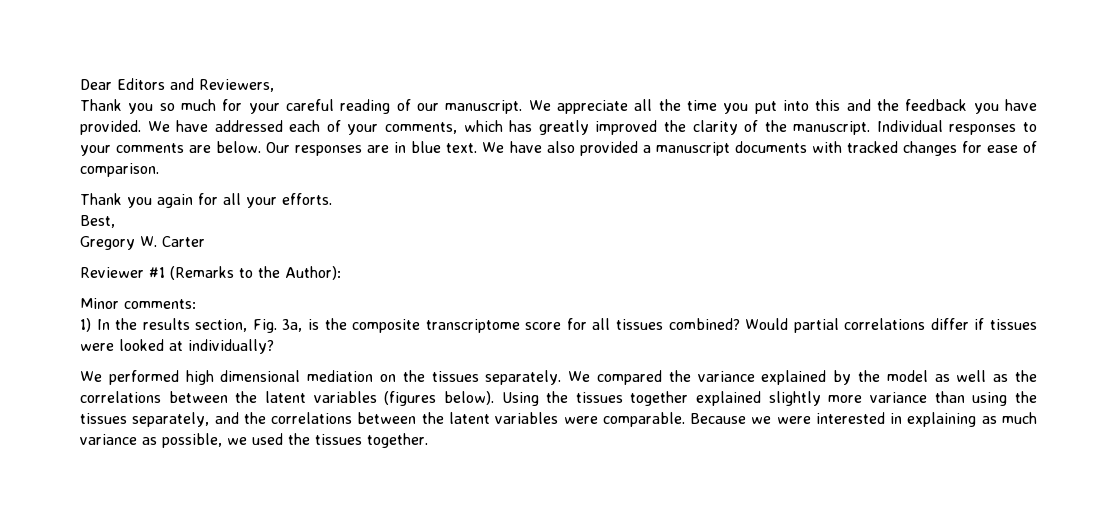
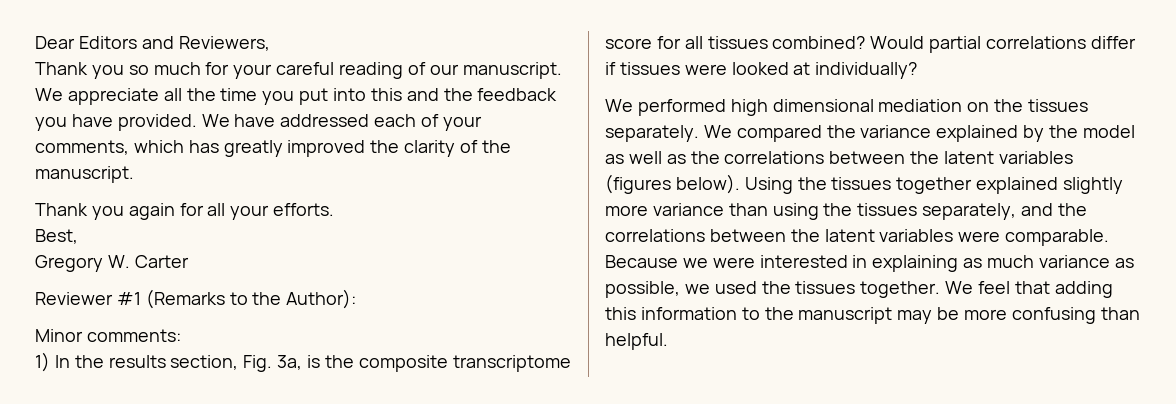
- Individual responses to your comments are below. Our responses are in blue text. We have also provided a manuscript documents with tracked changes for ease of comparison.
+ We feel that adding this information to the manuscript may be more confusing than helpful.

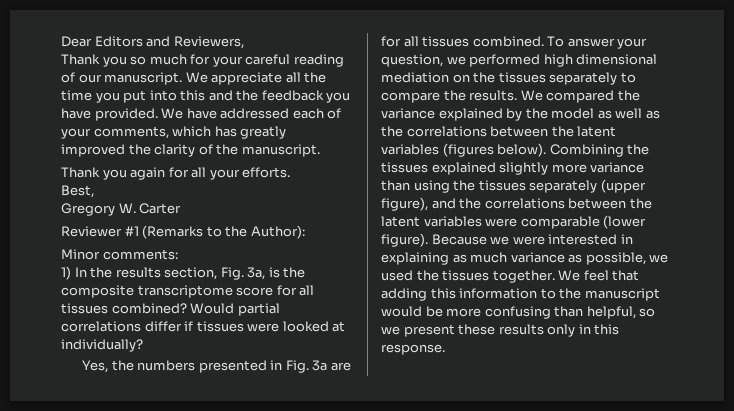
- We performed high dimensional mediation on the tissues separately.
+ Yes, the numbers presented in Fig. 3a are for all tissues combined. To answer your question, we performed high dimensional mediation on the tissues separately to compare the results.
- Using the tissues together explained slightly more variance than using the tissues separately, and the correlations between the latent variables were comparable.
+ Combining the tissues explained slightly more variance than using the tissues separately (upper figure), and the correlations between the latent variables were comparable (lower figure).
- We feel that adding this information to the manuscript may be more confusing than helpful.
+ We feel that adding this information to the manuscript would be more confusing than helpful, so we present these results only in this response.

